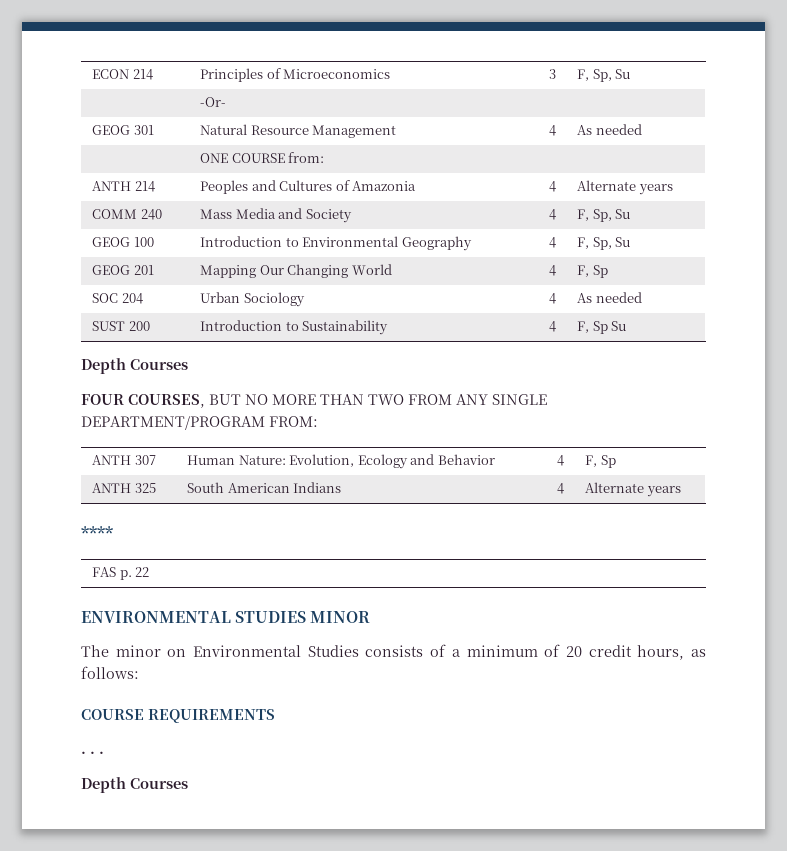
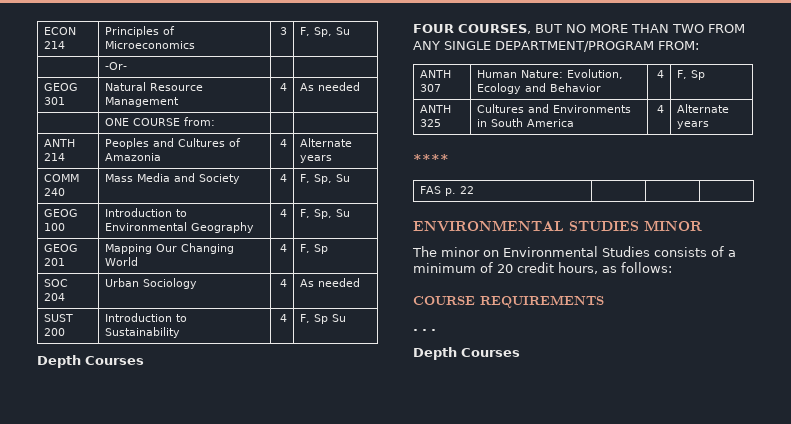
- ANTH 325 | South American Indians | 4 | Alternate years
+ ANTH 325 | Cultures and Environments in South America | 4 | Alternate years

